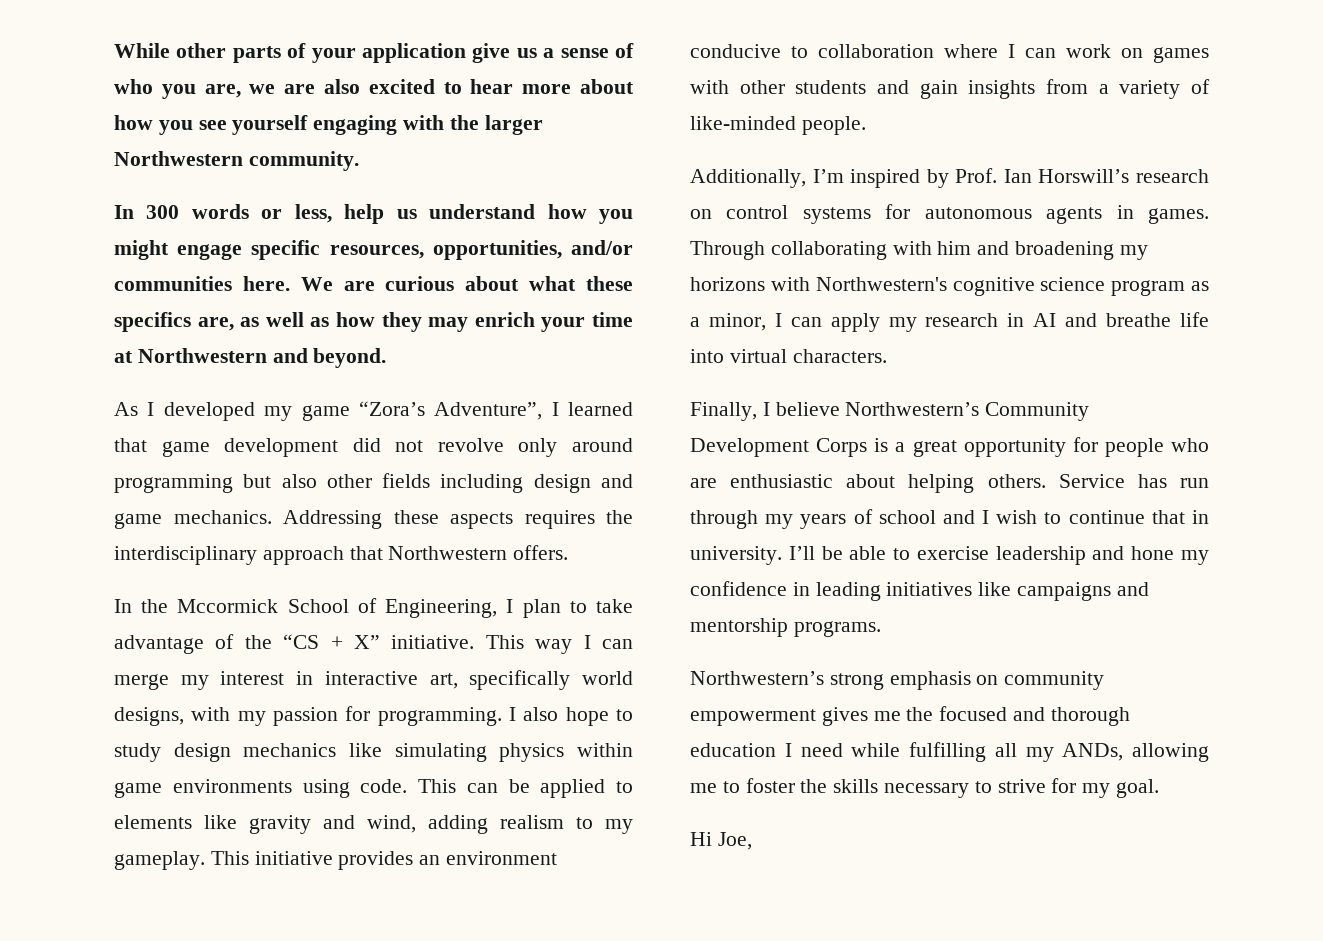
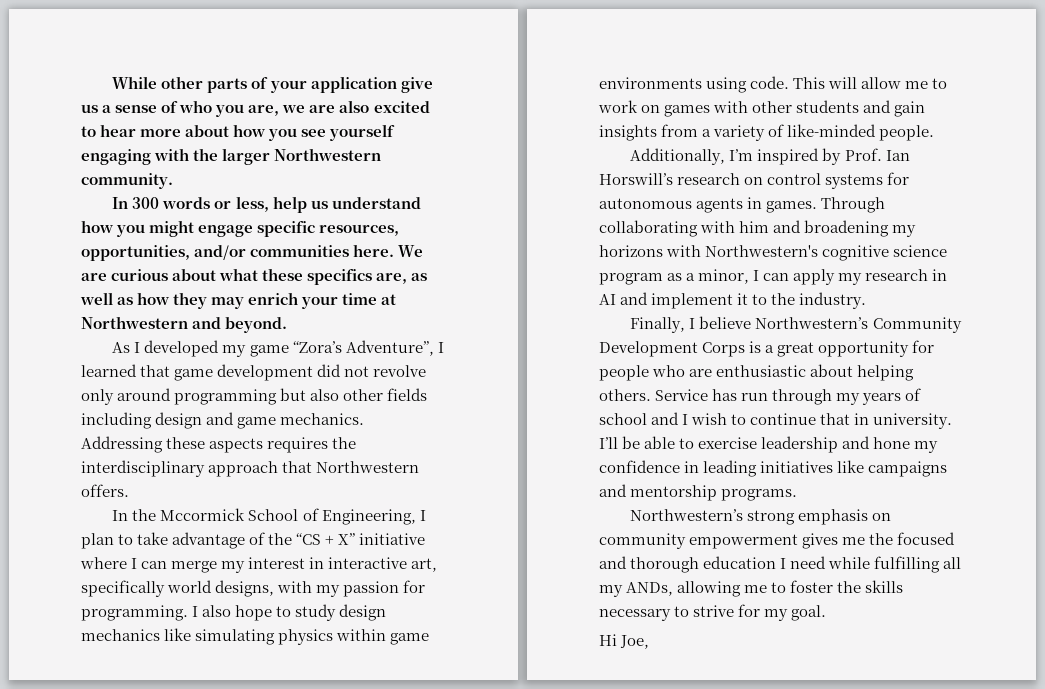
- In the Mccormick School of Engineering, I plan to take advantage of the “CS + X” initiative. This way I can merge my interest in interactive art, specifically world designs, with my passion for programming.
+ In the Mccormick School of Engineering, I plan to take advantage of the “CS + X” initiative where I can merge my interest in interactive art, specifically world designs, with my passion for programming.
- This can be applied to elements like gravity and wind, adding realism to my gameplay. This initiative provides an environment conducive to collaboration where I can work on games with other students and gain insights from a variety of like-minded people.
+ This will allow me to work on games with other students and gain insights from a variety of like-minded people.
- Through collaborating with him and broadening my horizons with Northwestern's cognitive science program as a minor, I can apply my research in AI and breathe life into virtual characters.
+ Through collaborating with him and broadening my horizons with Northwestern's cognitive science program as a minor, I can apply my research in AI and implement it to the industry.

